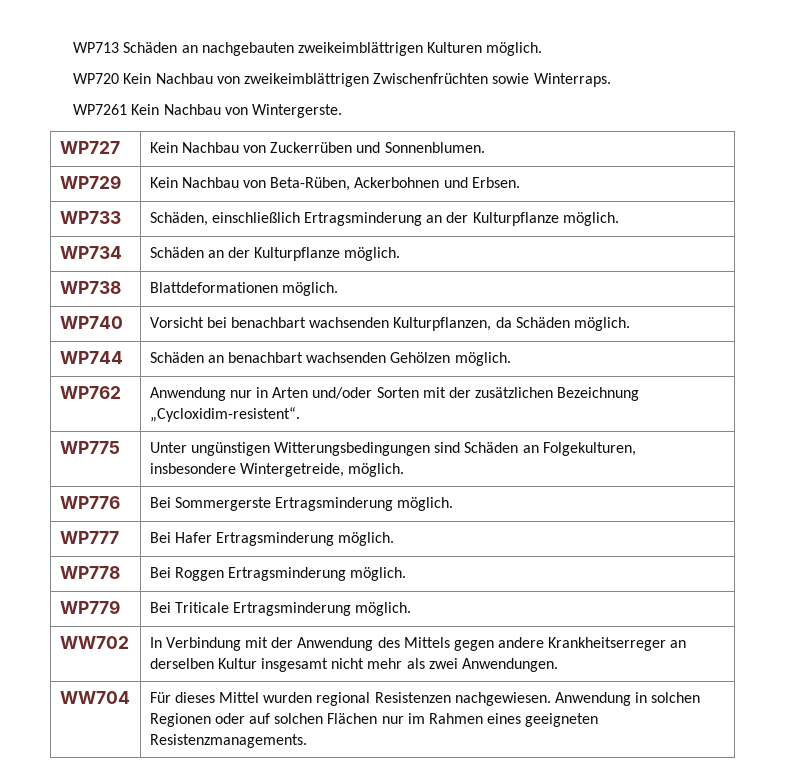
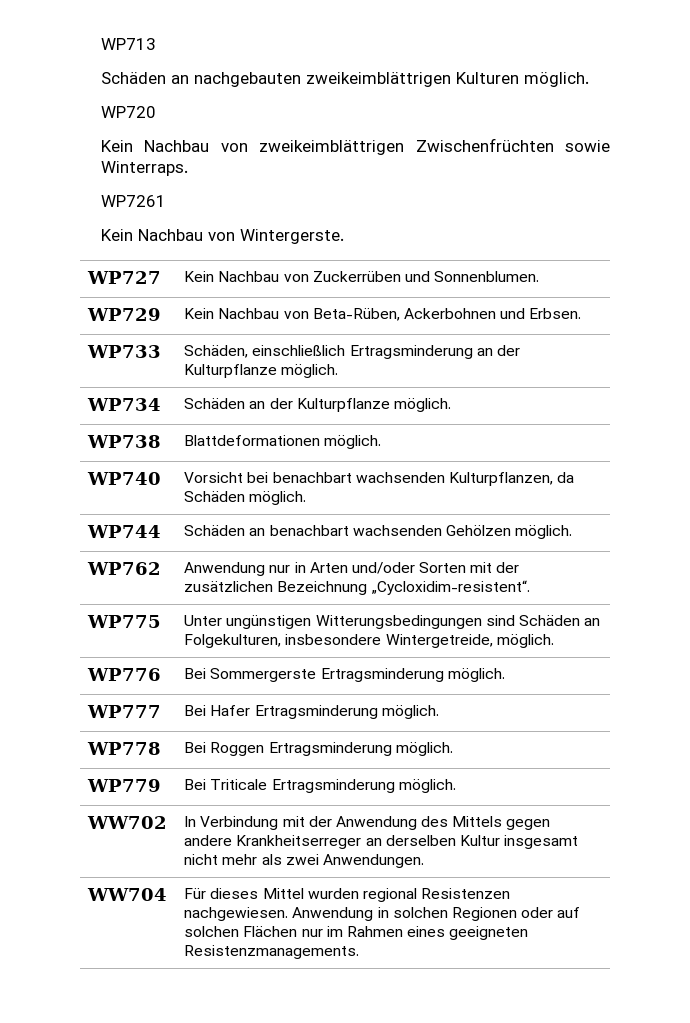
- WP713 Schäden an nachgebauten zweikeimblättrigen Kulturen möglich.
+ WP713
+ Schäden an nachgebauten zweikeimblättrigen Kulturen möglich.
- WP720 Kein Nachbau von zweikeimblättrigen Zwischenfrüchten sowie Winterraps.
+ WP720
+ Kein Nachbau von zweikeimblättrigen Zwischenfrüchten sowie Winterraps.
- WP7261 Kein Nachbau von Wintergerste.
+ WP7261
+ Kein Nachbau von Wintergerste.

